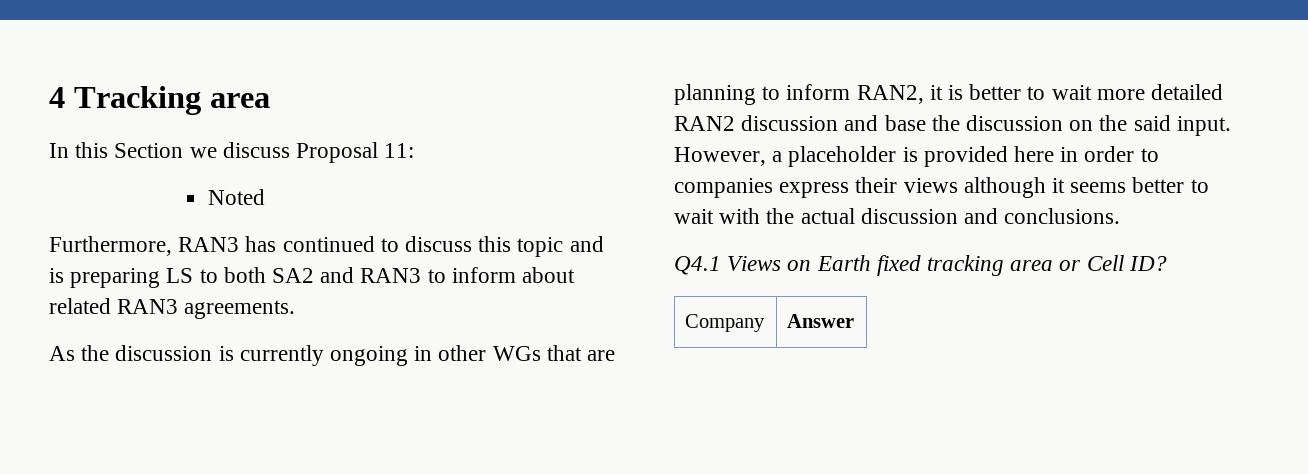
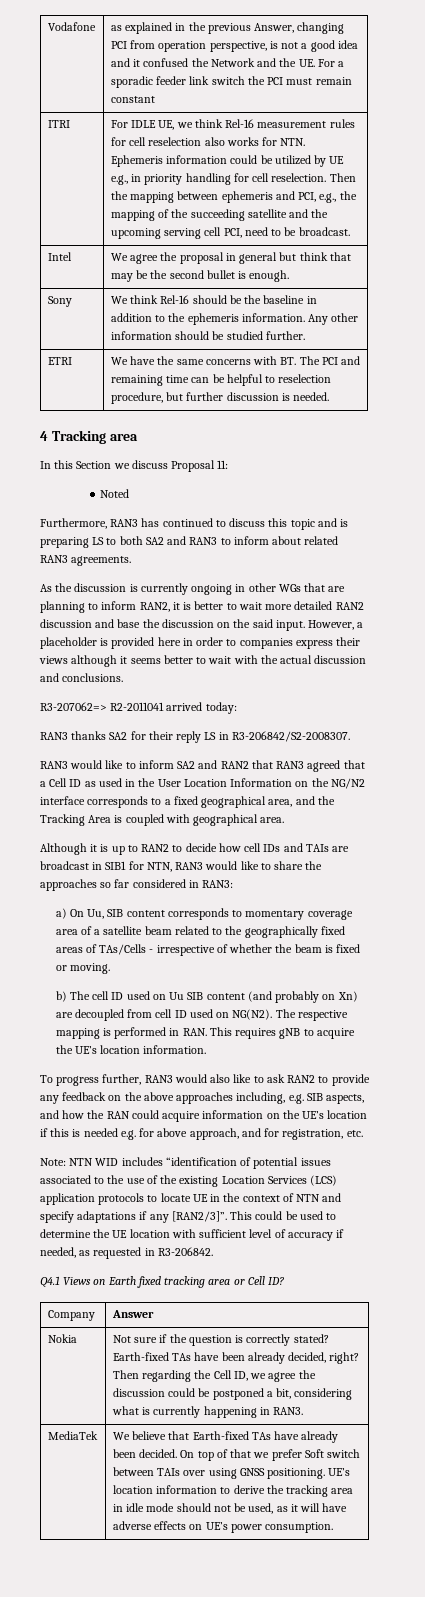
+ Vodafone | as explained in the previous Answer, changing PCI from operation perspective, is not a good idea and it confused the Network and the UE. For a sporadic feeder link switch the PCI must remain constant
+ ITRI | For IDLE UE, we think Rel-16 measurement rules for cell reselection also works for NTN. Ephemeris information could be utilized by UE e.g., in priority handling for cell reselection. Then the mapping between ephemeris and PCI, e.g., the mapping of the succeeding satellite and the upcoming serving cell PCI, need to be broadcast.
+ Intel | We agree the proposal in general but think that may be the second bullet is enough.
+ Sony | We think Rel-16 should be the baseline in addition to the ephemeris information. Any other information should be studied further.
+ ETRI | We have the same concerns with BT. The PCI and remaining time can be helpful to reselection procedure, but further discussion is needed.
+ R3-207062=> R2-2011041 arrived today:
+ RAN3 thanks SA2 for their reply LS in R3-206842/S2-2008307.
+ RAN3 would like to inform SA2 and RAN2 that RAN3 agreed that a Cell ID as used in the User Location Information on the NG/N2 interface corresponds to a fixed geographical area, and the Tracking Area is coupled with geographical area.
+ Although it is up to RAN2 to decide how cell IDs and TAIs are broadcast in SIB1 for NTN, RAN3 would like to share the approaches so far considered in RAN3:
+ a) On Uu, SIB content corresponds to momentary coverage area of a satellite beam related to the geographically fixed areas of TAs/Cells - irrespective of whether the beam is fixed or moving.
+ b) The cell ID used on Uu SIB content (and probably on Xn) are decoupled from cell ID used on NG(N2). The respective mapping is performed in RAN. This requires gNB to acquire the UE’s location information.
+ To progress further, RAN3 would also like to ask RAN2 to provide any feedback on the above approaches including, e.g. SIB aspects, and how the RAN could acquire information on the UE’s location if this is needed e.g. for above approach, and for registration, etc.
+ Note: NTN WID includes “identification of potential issues associated to the use of the existing Location Services (LCS) application protocols to locate UE in the context of NTN and specify adaptations if any [RAN2/3]”. This could be used to determine the UE location with sufficient level of accuracy if needed, as requested in R3-206842.
+ Nokia | Not sure if the question is correctly stated? Earth-fixed TAs have been already decided, right? Then regarding the Cell ID, we agree the discussion could be postponed a bit, considering what is currently happening in RAN3.
+ MediaTek | We believe that Earth-fixed TAs have already been decided. On top of that we prefer Soft switch between TAIs over using GNSS positioning. UE’s location information to derive the tracking area in idle mode should not be used, as it will have adverse effects on UE’s power consumption.

